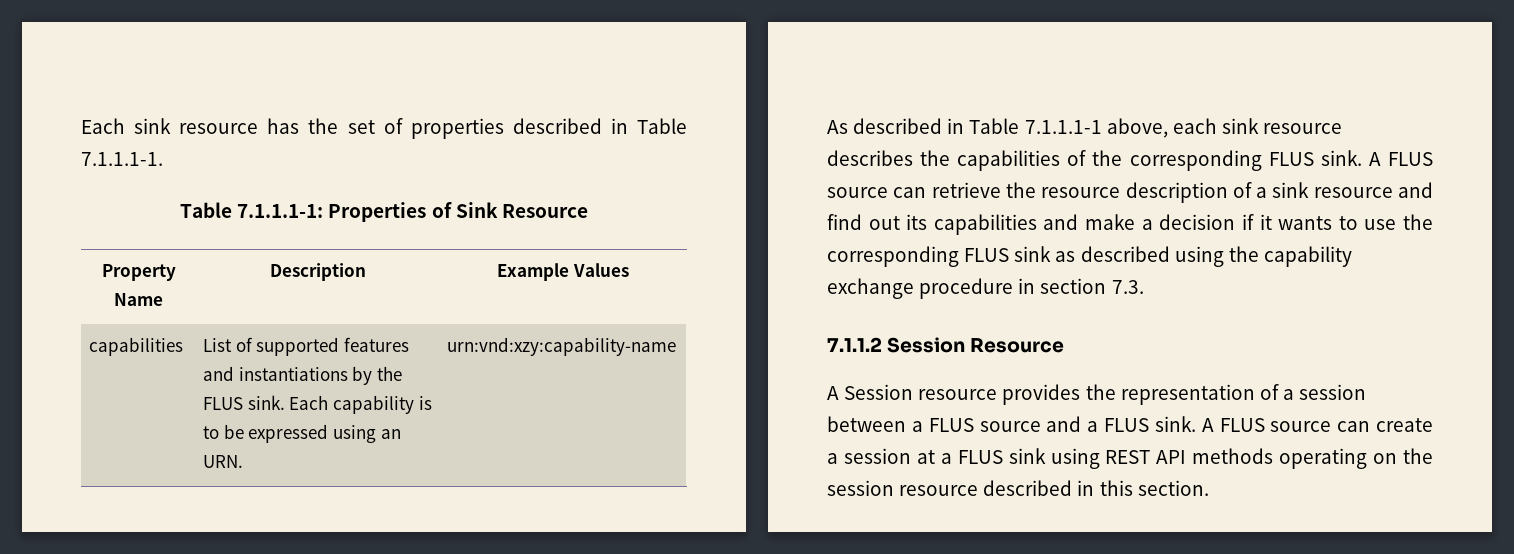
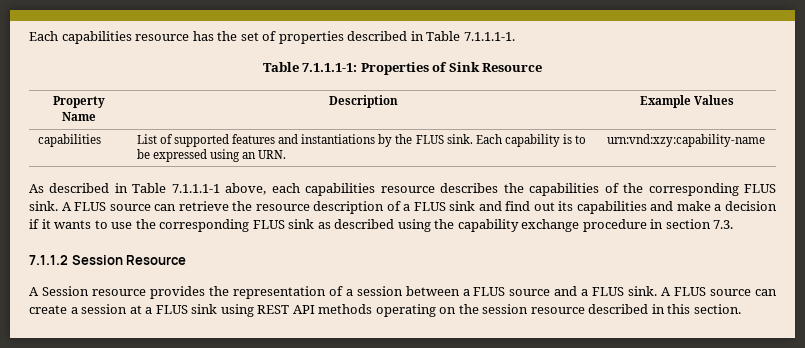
- Each sink resource has the set of properties described in Table 7.1.1.1-1.
+ Each capabilities resource has the set of properties described in Table 7.1.1.1-1.
- As described in Table 7.1.1.1-1 above, each sink resource describes the capabilities of the corresponding FLUS sink.
+ As described in Table 7.1.1.1-1 above, each capabilities resource describes the capabilities of the corresponding FLUS sink.
- A FLUS source can retrieve the resource description of a sink resource and find out its capabilities and make a decision if it wants to use the corresponding FLUS sink as described using the capability exchange procedure in section 7.3.
+ A FLUS source can retrieve the resource description of a FLUS sink and find out its capabilities and make a decision if it wants to use the corresponding FLUS sink as described using the capability exchange procedure in section 7.3.

